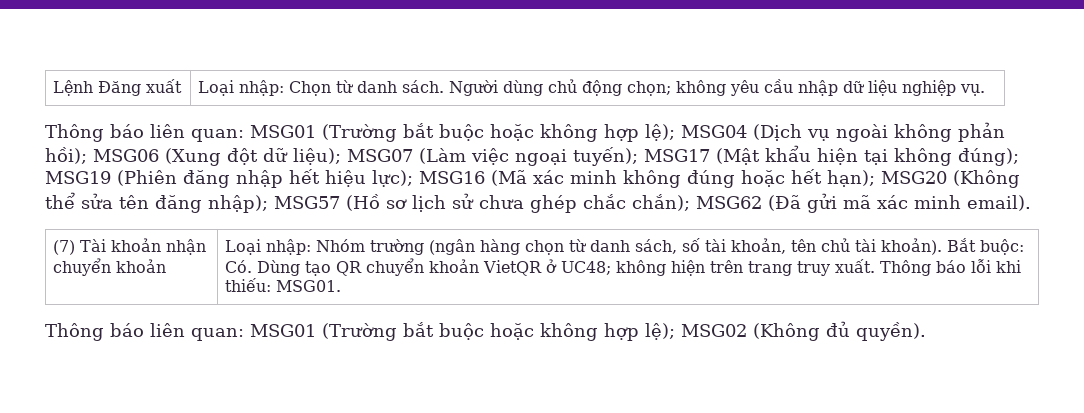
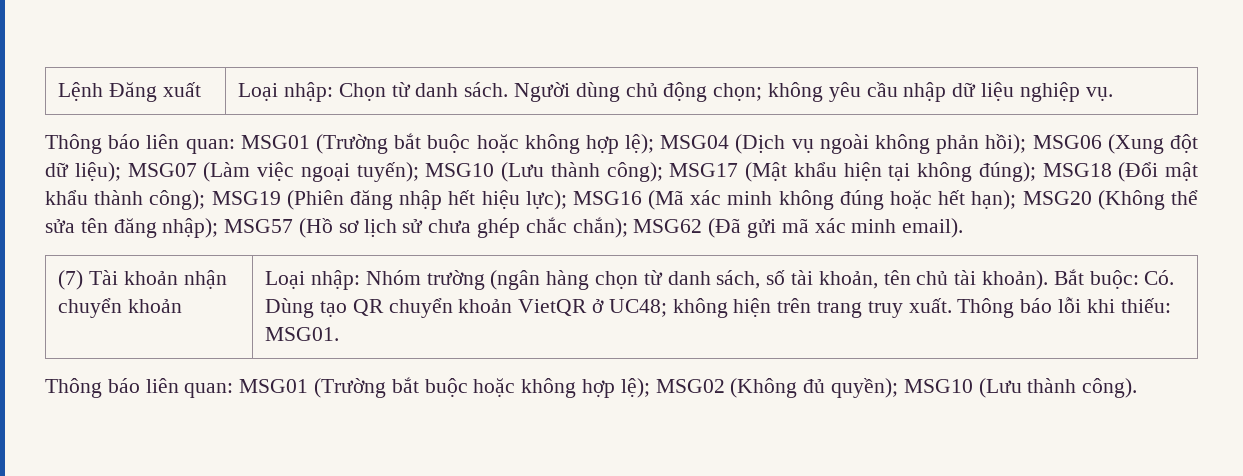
+ MSG10 (Lưu thành công);
+ MSG18 (Đổi mật khẩu thành công);
- Thông báo liên quan: MSG01 (Trường bắt buộc hoặc không hợp lệ); MSG02 (Không đủ quyền).
+ Thông báo liên quan: MSG01 (Trường bắt buộc hoặc không hợp lệ); MSG02 (Không đủ quyền); MSG10 (Lưu thành công).

